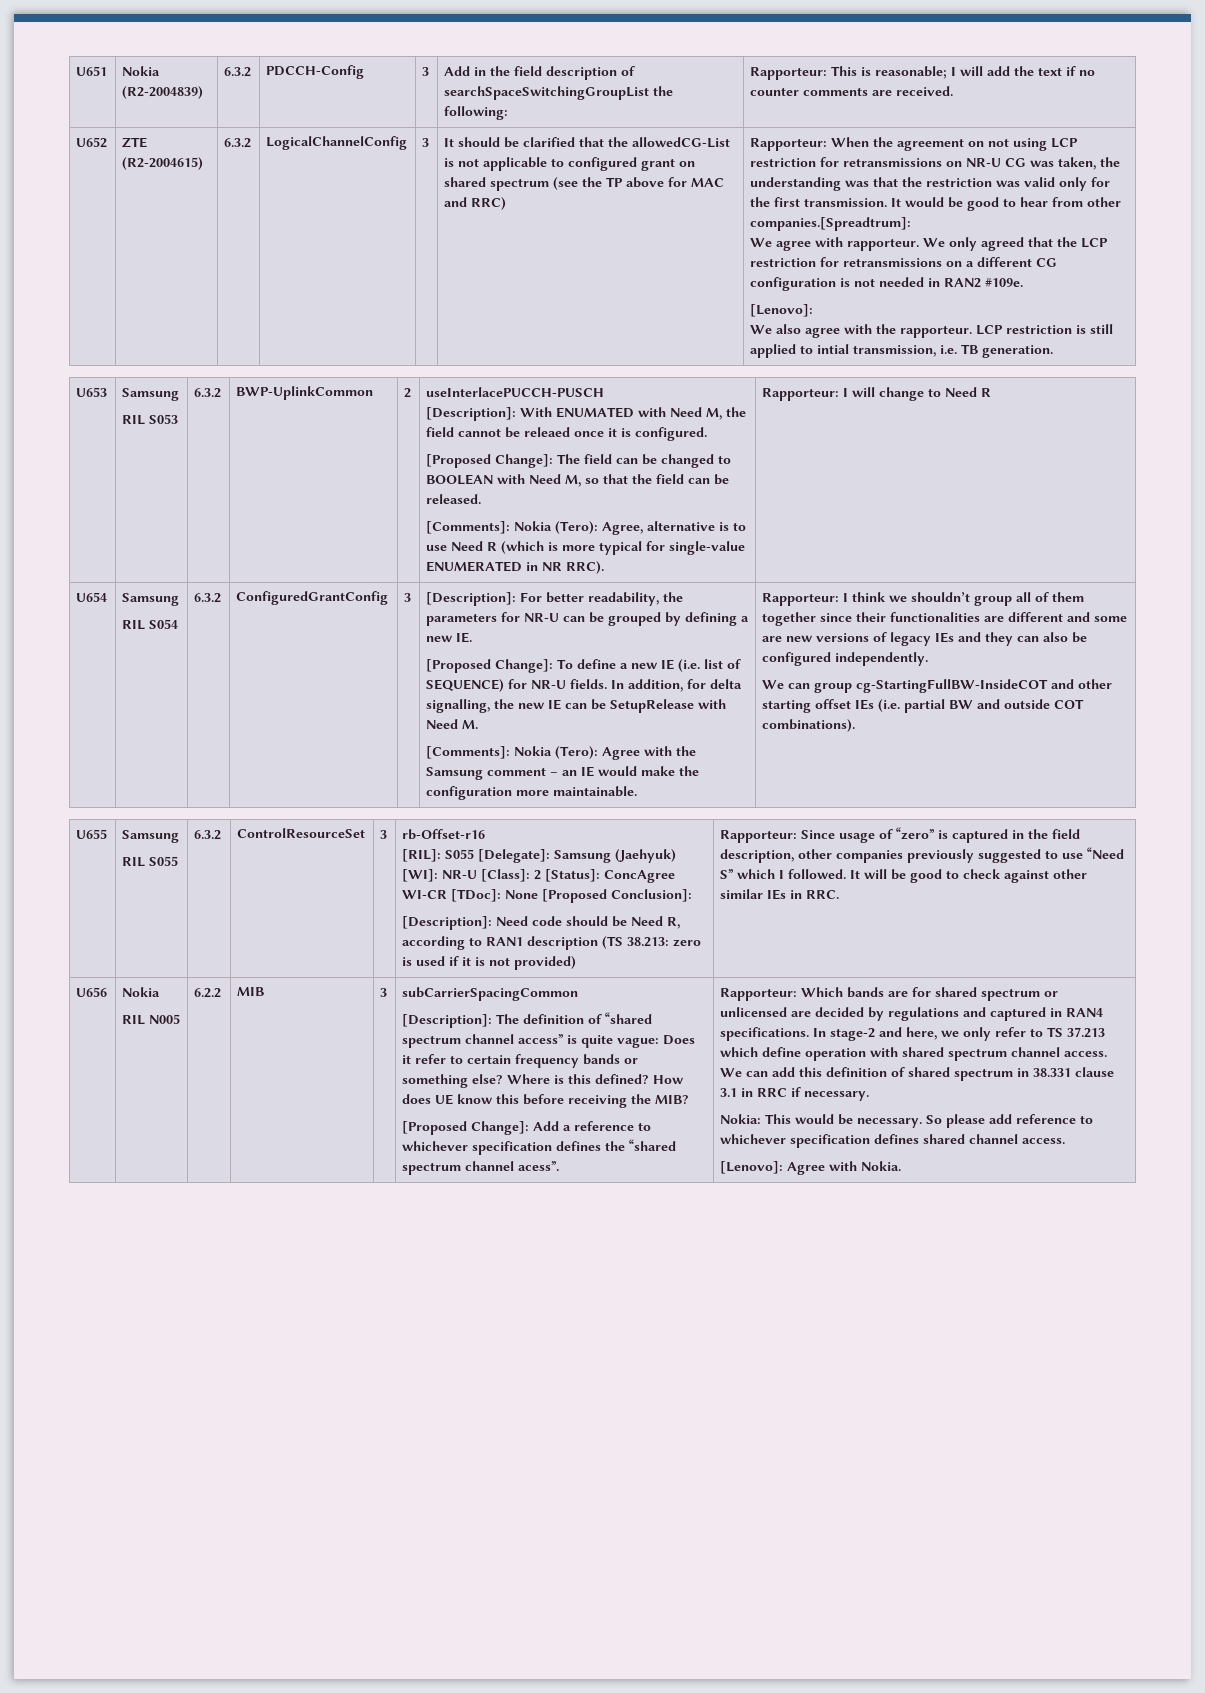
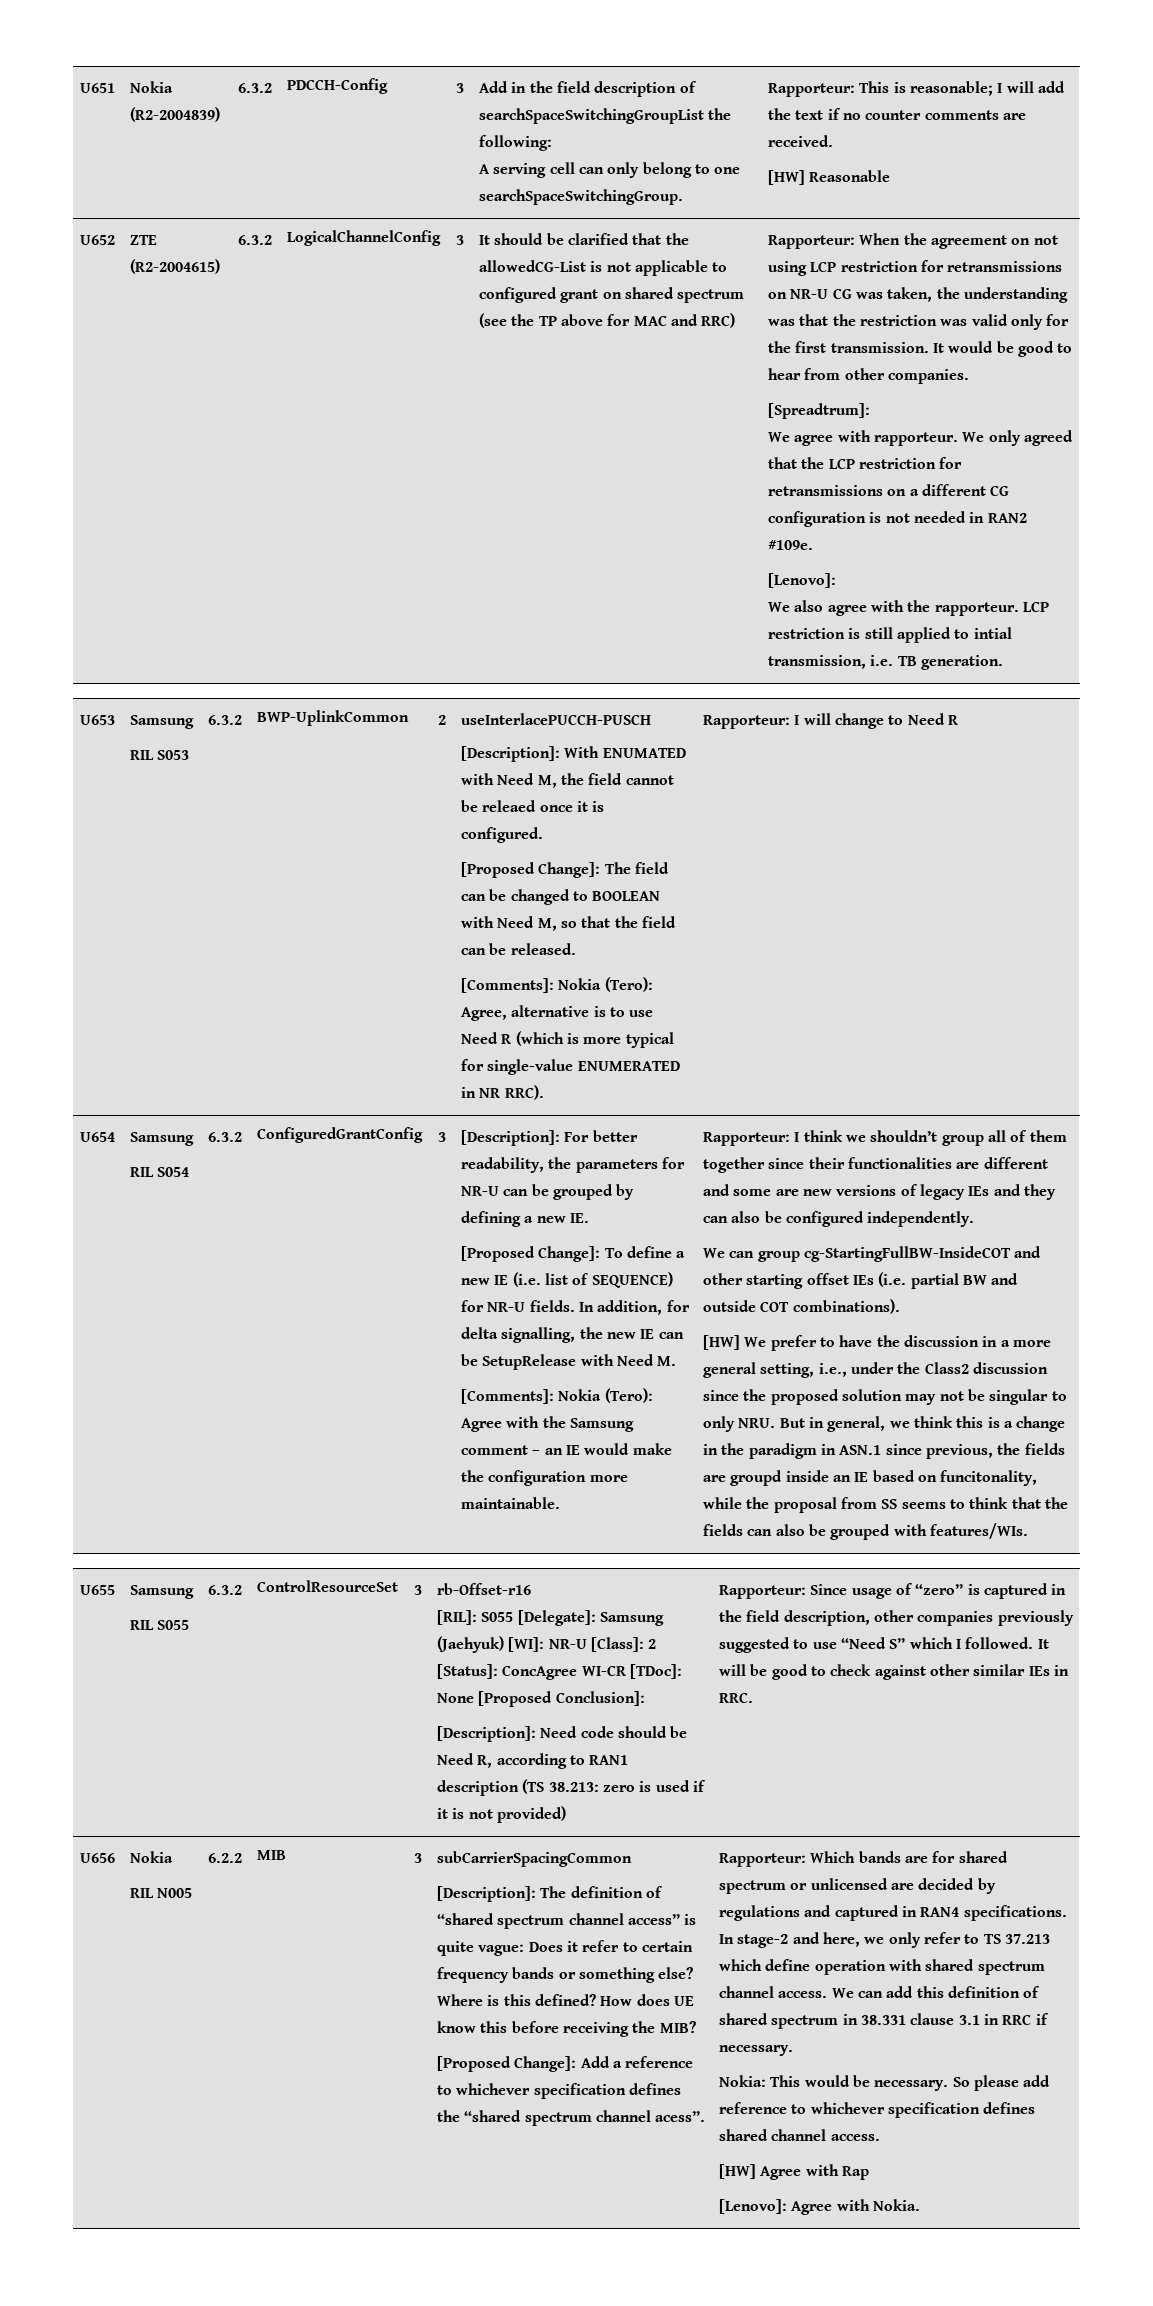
+ A serving cell can only belong to one searchSpaceSwitchingGroup.
+ [HW] Reasonable
- It would be good to hear from other companies.[Spreadtrum]:
+ It would be good to hear from other companies.
+ [Spreadtrum]:
+ [HW] We prefer to have the discussion in a more general setting, i.e., under the Class2 discussion since the proposed solution may not be singular to only NRU. But in general, we think this is a change in the paradigm in ASN.1 since previous, the fields are groupd inside an IE based on funcitonality, while the proposal from SS seems to think that the fields can also be grouped with features/WIs.
+ [HW] Agree with Rap

